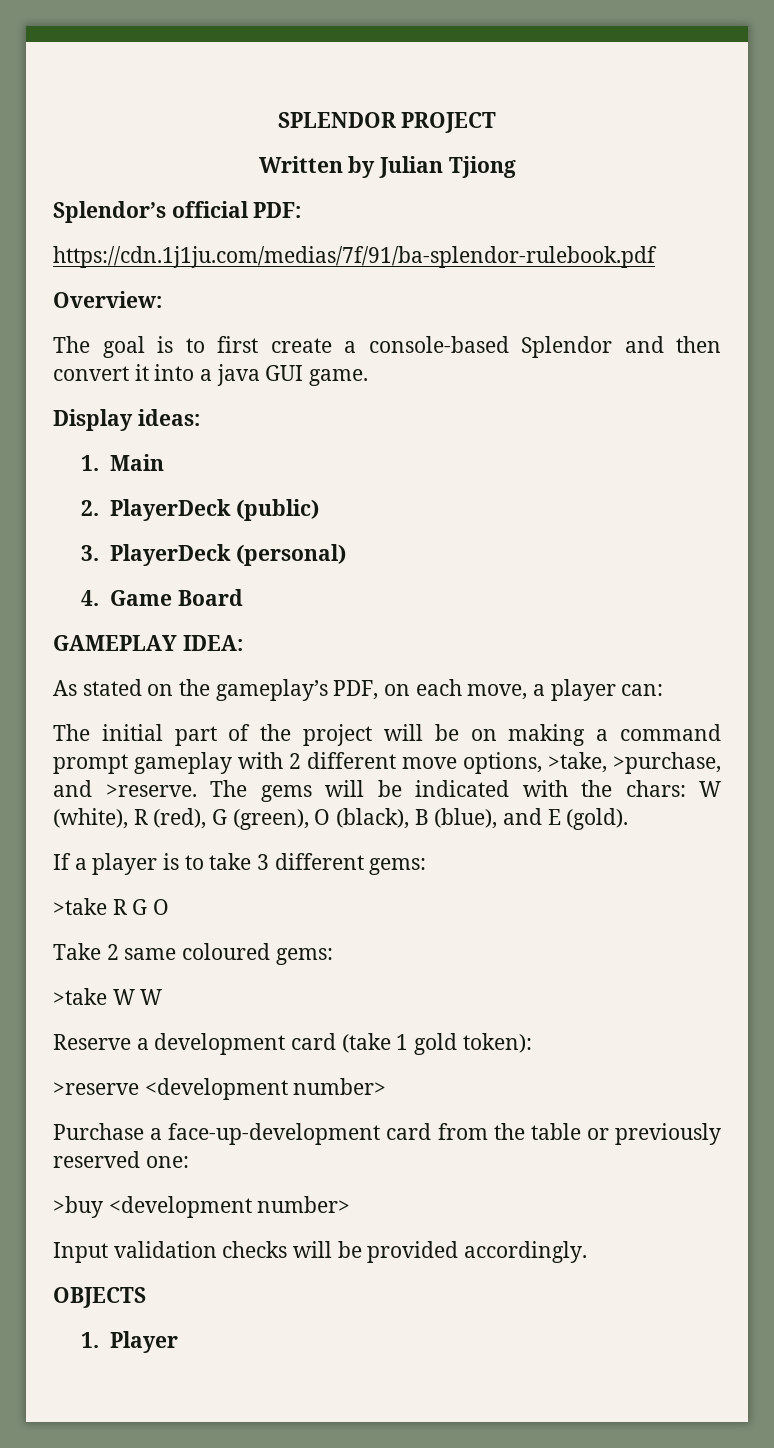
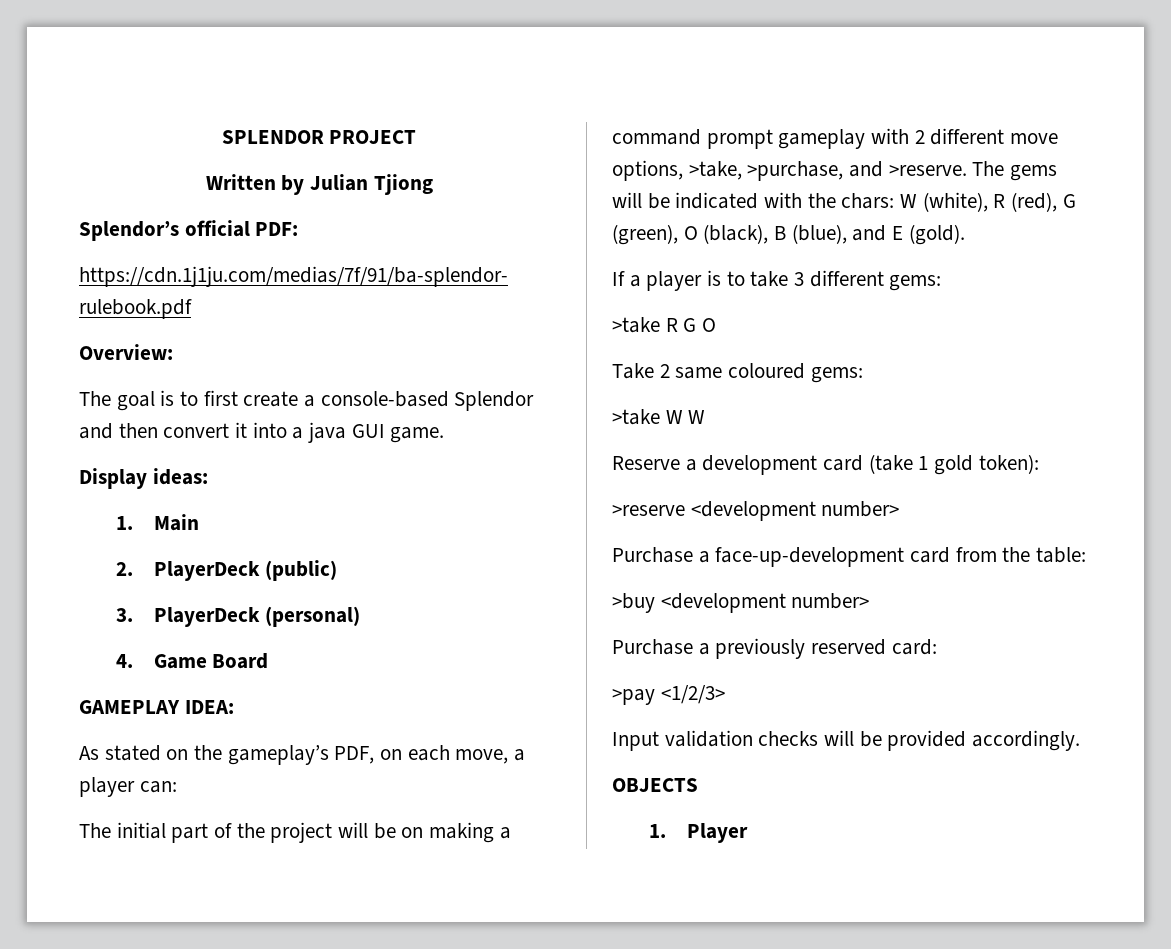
- Purchase a face-up-development card from the table or previously reserved one:
+ Purchase a face-up-development card from the table:
  >buy <development number>
+ Purchase a previously reserved card:
+ >pay <1/2/3>

